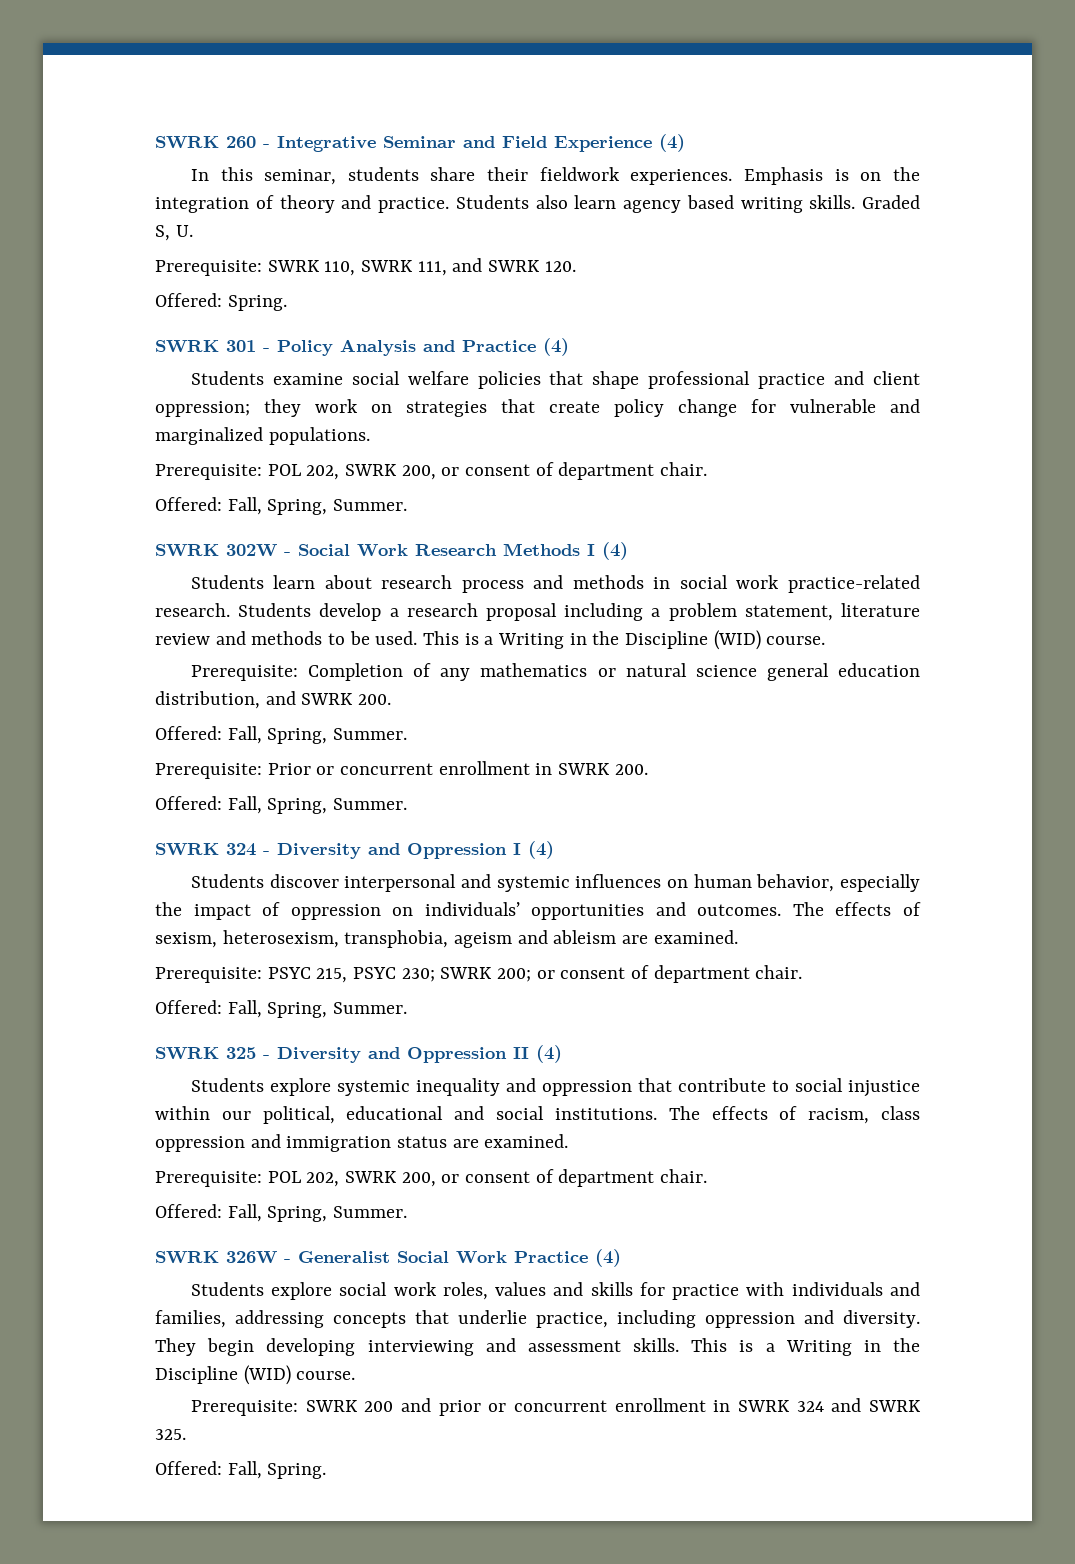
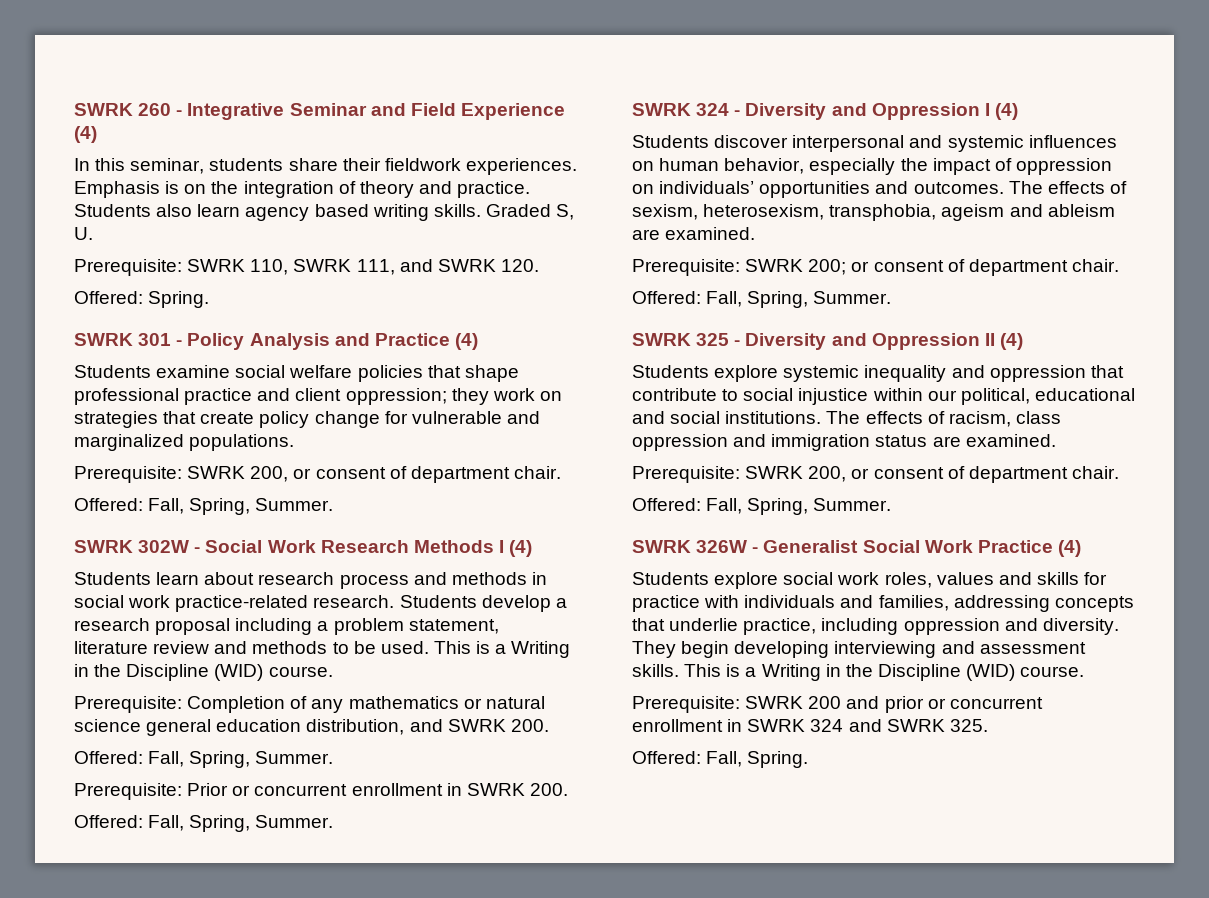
  Students examine social welfare policies that shape professional practice and client oppression; they work on strategies that create policy change for vulnerable and marginalized populations.
- Prerequisite: POL 202, SWRK 200, or consent of department chair.
+ Prerequisite: SWRK 200, or consent of department chair.
- Prerequisite: PSYC 215, PSYC 230; SWRK 200; or consent of department chair.
+ Prerequisite: SWRK 200; or consent of department chair.
  The effects of racism, class oppression and immigration status are examined.
- Prerequisite: POL 202, SWRK 200, or consent of department chair.
+ Prerequisite: SWRK 200, or consent of department chair.

